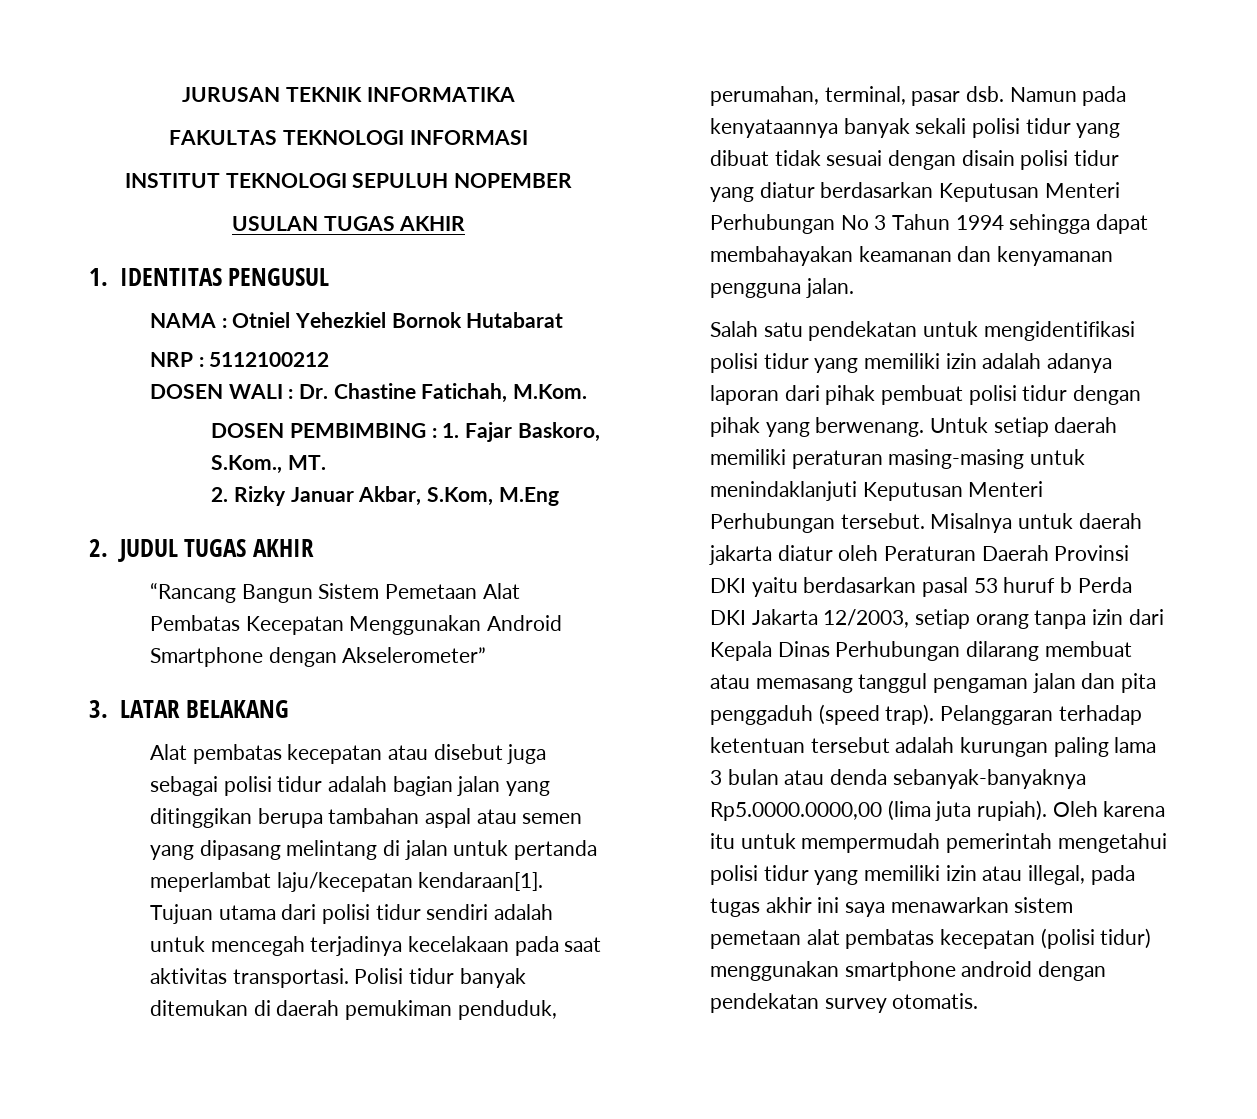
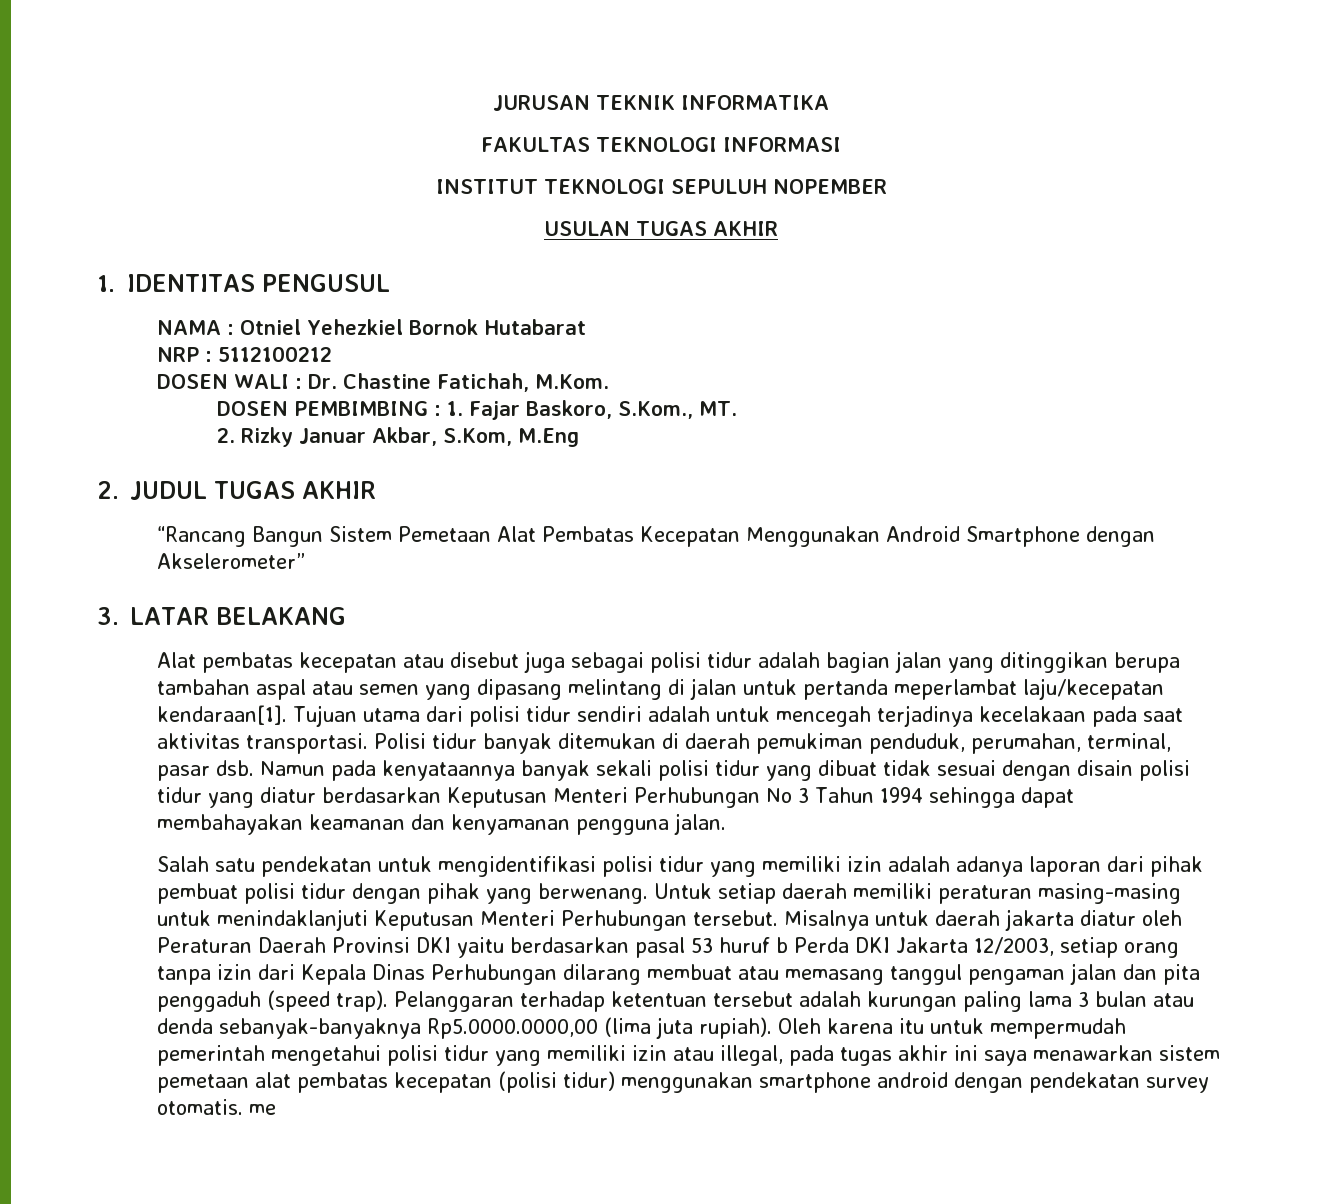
- Oleh karena itu untuk mempermudah pemerintah mengetahui polisi tidur yang memiliki izin atau illegal, pada tugas akhir ini saya menawarkan sistem pemetaan alat pembatas kecepatan (polisi tidur) menggunakan smartphone android dengan pendekatan survey otomatis.
+ Oleh karena itu untuk mempermudah pemerintah mengetahui polisi tidur yang memiliki izin atau illegal, pada tugas akhir ini saya menawarkan sistem pemetaan alat pembatas kecepatan (polisi tidur) menggunakan smartphone android dengan pendekatan survey otomatis. me

